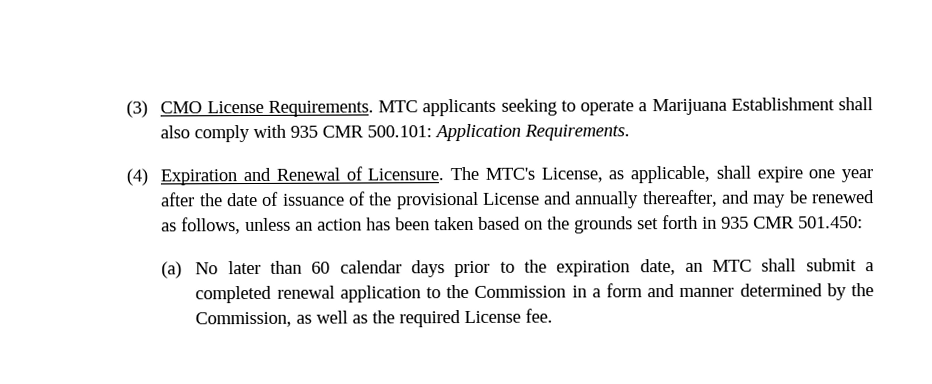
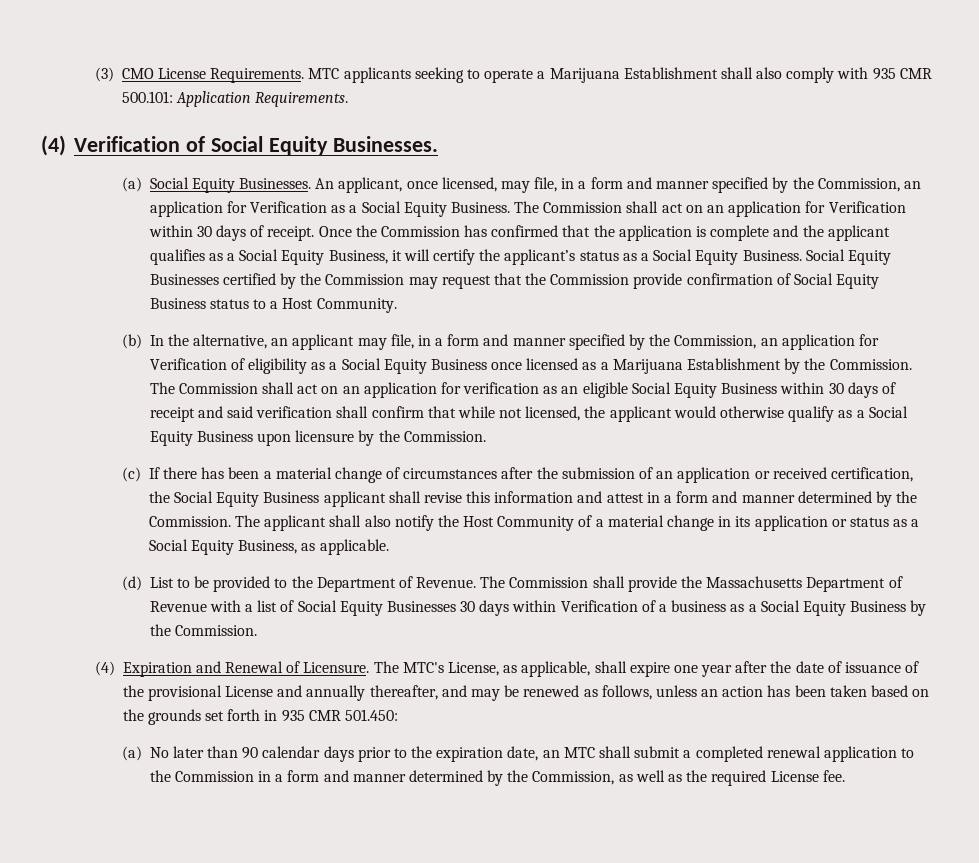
+ (4) Verification of Social Equity Businesses.
+ (a) Social Equity Businesses. An applicant, once licensed, may file, in a form and manner specified by the Commission, an application for Verification as a Social Equity Business. The Commission shall act on an application for Verification within 30 days of receipt. Once the Commission has confirmed that the application is complete and the applicant qualifies as a Social Equity Business, it will certify the applicant’s status as a Social Equity Business. Social Equity Businesses certified by the Commission may request that the Commission provide confirmation of Social Equity Business status to a Host Community.
+ (b) In the alternative, an applicant may file, in a form and manner specified by the Commission, an application for Verification of eligibility as a Social Equity Business once licensed as a Marijuana Establishment by the Commission. The Commission shall act on an application for verification as an eligible Social Equity Business within 30 days of receipt and said verification shall confirm that while not licensed, the applicant would otherwise qualify as a Social Equity Business upon licensure by the Commission.
+ (c) If there has been a material change of circumstances after the submission of an application or received certification, the Social Equity Business applicant shall revise this information and attest in a form and manner determined by the Commission. The applicant shall also notify the Host Community of a material change in its application or status as a Social Equity Business, as applicable.
+ (d) List to be provided to the Department of Revenue. The Commission shall provide the Massachusetts Department of Revenue with a list of Social Equity Businesses 30 days within Verification of a business as a Social Equity Business by the Commission.
- (a) No later than 60 calendar days prior to the expiration date, an MTC shall submit a completed renewal application to the Commission in a form and manner determined by the Commission, as well as the required License fee.
+ (a) No later than 90 calendar days prior to the expiration date, an MTC shall submit a completed renewal application to the Commission in a form and manner determined by the Commission, as well as the required License fee.

